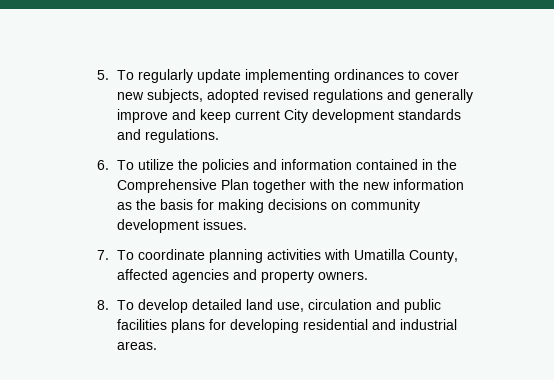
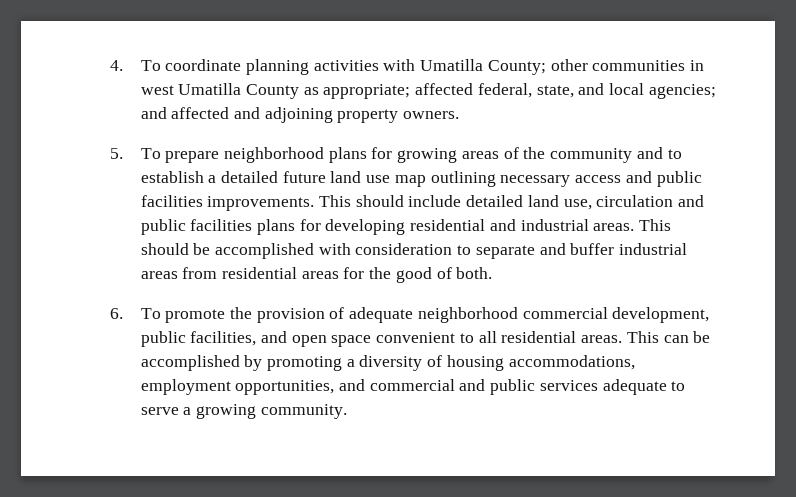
- 5. To regularly update implementing ordinances to cover new subjects, adopted revised regulations and generally improve and keep current City development standards and regulations.
- 6. To utilize the policies and information contained in the Comprehensive Plan together with the new information as the basis for making decisions on community development issues.
- 7. To coordinate planning activities with Umatilla County, affected agencies and property owners.
- 8. To develop detailed land use, circulation and public facilities plans for developing residential and industrial areas.
+ 4. To coordinate planning activities with Umatilla County; other communities in west Umatilla County as appropriate; affected federal, state, and local agencies; and affected and adjoining property owners.
+ 5. To prepare neighborhood plans for growing areas of the community and to establish a detailed future land use map outlining necessary access and public facilities improvements. This should include detailed land use, circulation and public facilities plans for developing residential and industrial areas.
+ This should be accomplished with consideration to separate and buffer industrial areas from residential areas for the good of both.
+ 6. To promote the provision of adequate neighborhood commercial development, public facilities, and open space convenient to all residential areas. This can be accomplished by promoting a diversity of housing accommodations, employment opportunities, and commercial and public services adequate to serve a growing community.

